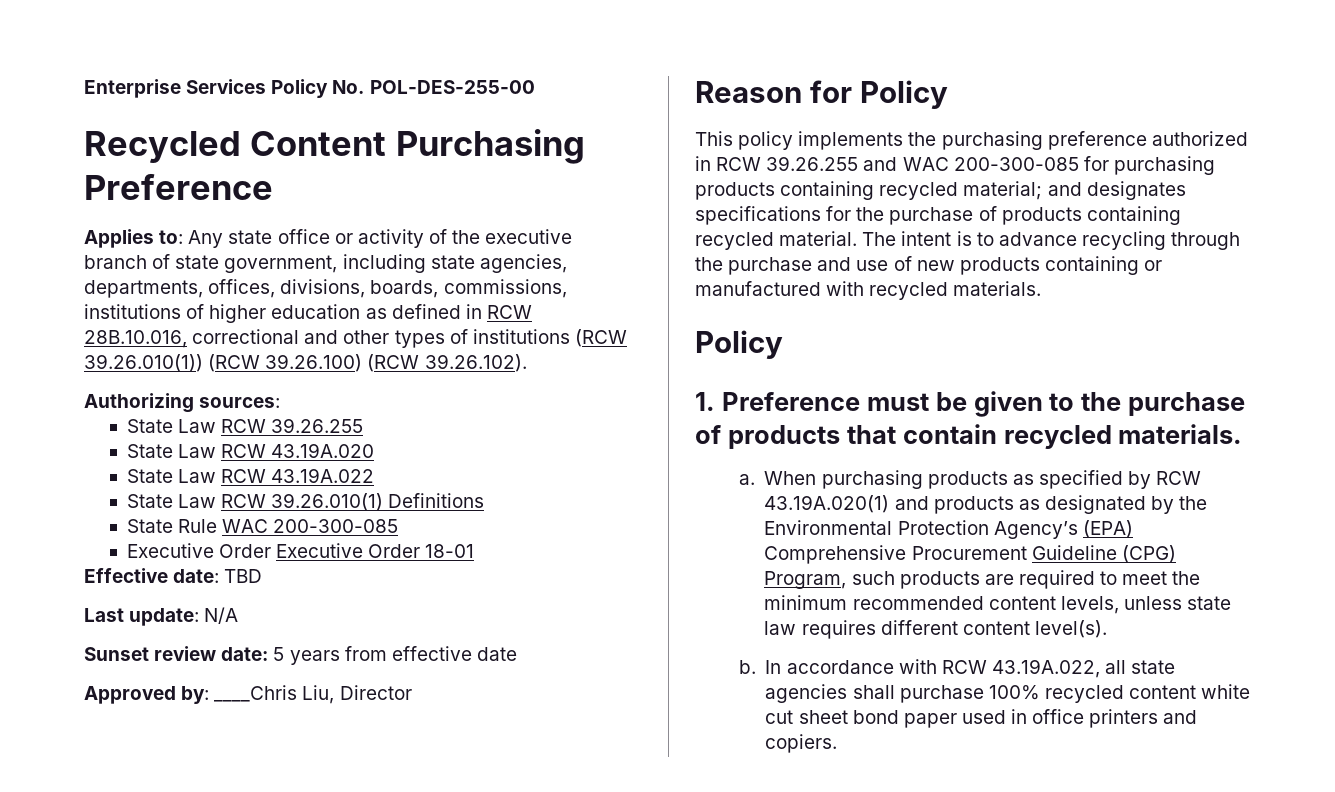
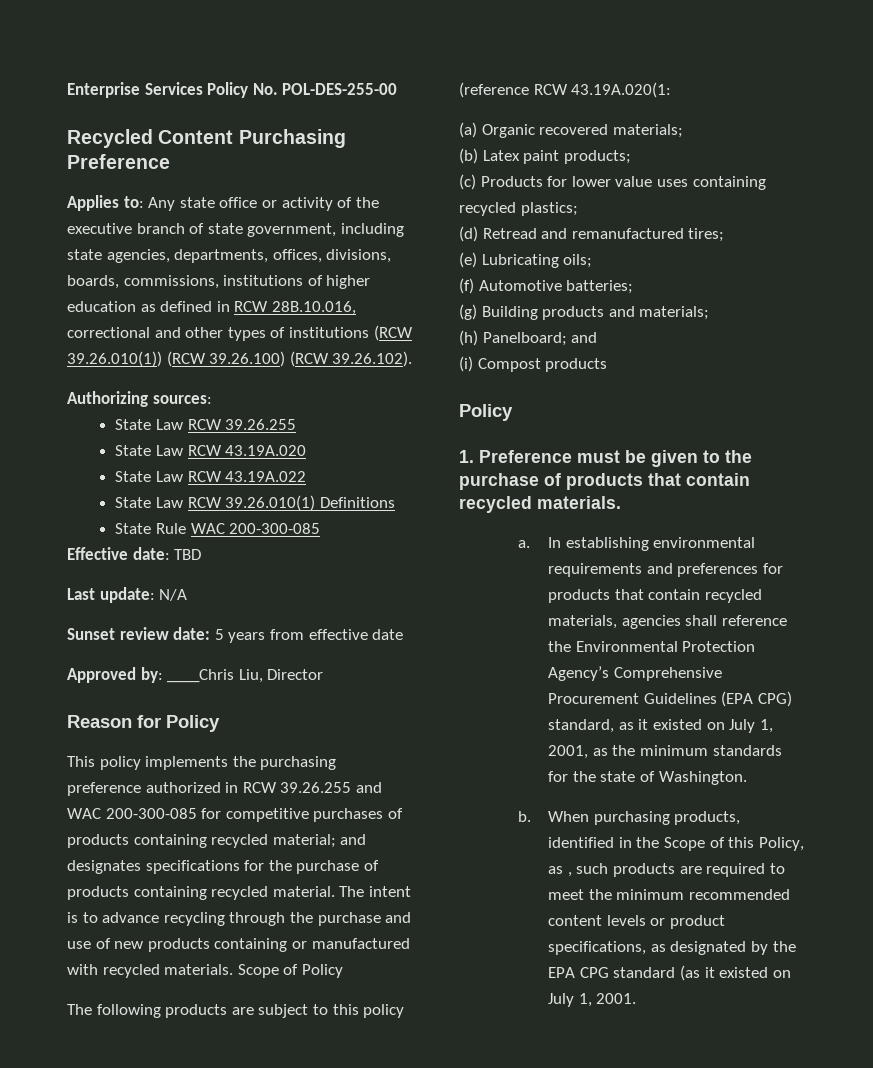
- Executive Order Executive Order 18-01
- This policy implements the purchasing preference authorized in RCW 39.26.255 and WAC 200-300-085 for purchasing products containing recycled material; and designates specifications for the purchase of products containing recycled material.
+ This policy implements the purchasing preference authorized in RCW 39.26.255 and WAC 200-300-085 for competitive purchases of products containing recycled material; and designates specifications for the purchase of products containing recycled material.
+ Scope of Policy
+ The following products are subject to this policy (reference RCW 43.19A.020(1:
+ (a) Organic recovered materials;
+ (b) Latex paint products;
+ (c) Products for lower value uses containing recycled plastics;
+ (d) Retread and remanufactured tires;
+ (e) Lubricating oils;
+ (f) Automotive batteries;
+ (g) Building products and materials;
+ (h) Panelboard; and
+ (i) Compost products
- When purchasing products as specified by RCW 43.19A.020(1) and products as designated by the Environmental Protection Agency’s (EPA) Comprehensive Procurement Guideline (CPG) Program, such products are required to meet the minimum recommended content levels, unless state law requires different content level(s).
- b. In accordance with RCW 43.19A.022, all state agencies shall purchase 100% recycled content white cut sheet bond paper used in office printers and copiers.
+ In establishing environmental requirements and preferences for products that contain recycled materials, agencies shall reference the Environmental Protection Agency’s Comprehensive Procurement Guidelines (EPA CPG) standard, as it existed on July 1, 2001, as the minimum standards for the state of Washington.
+ b. When purchasing products, identified in the Scope of this Policy, as , such products are required to meet the minimum recommended content levels or product specifications, as designated by the EPA CPG standard (as it existed on July 1, 2001.

